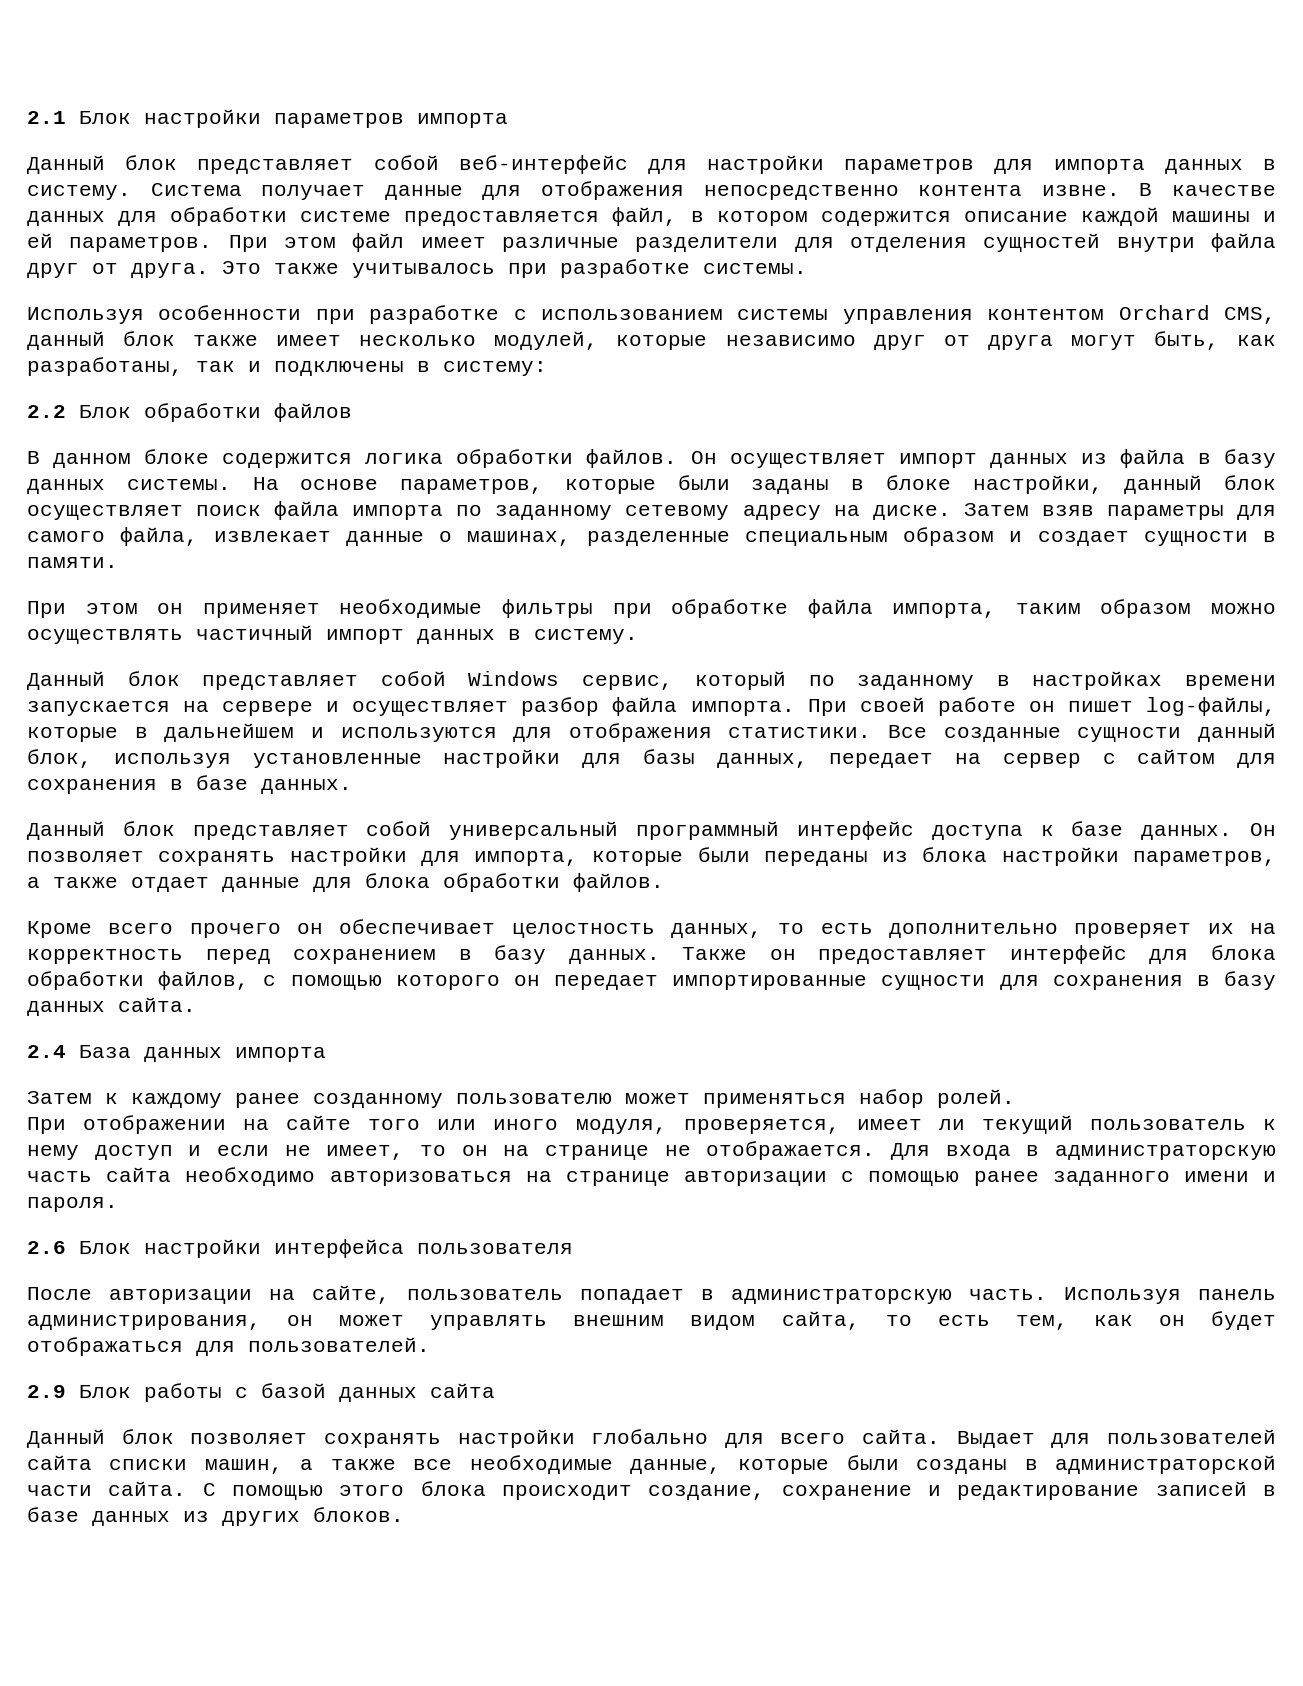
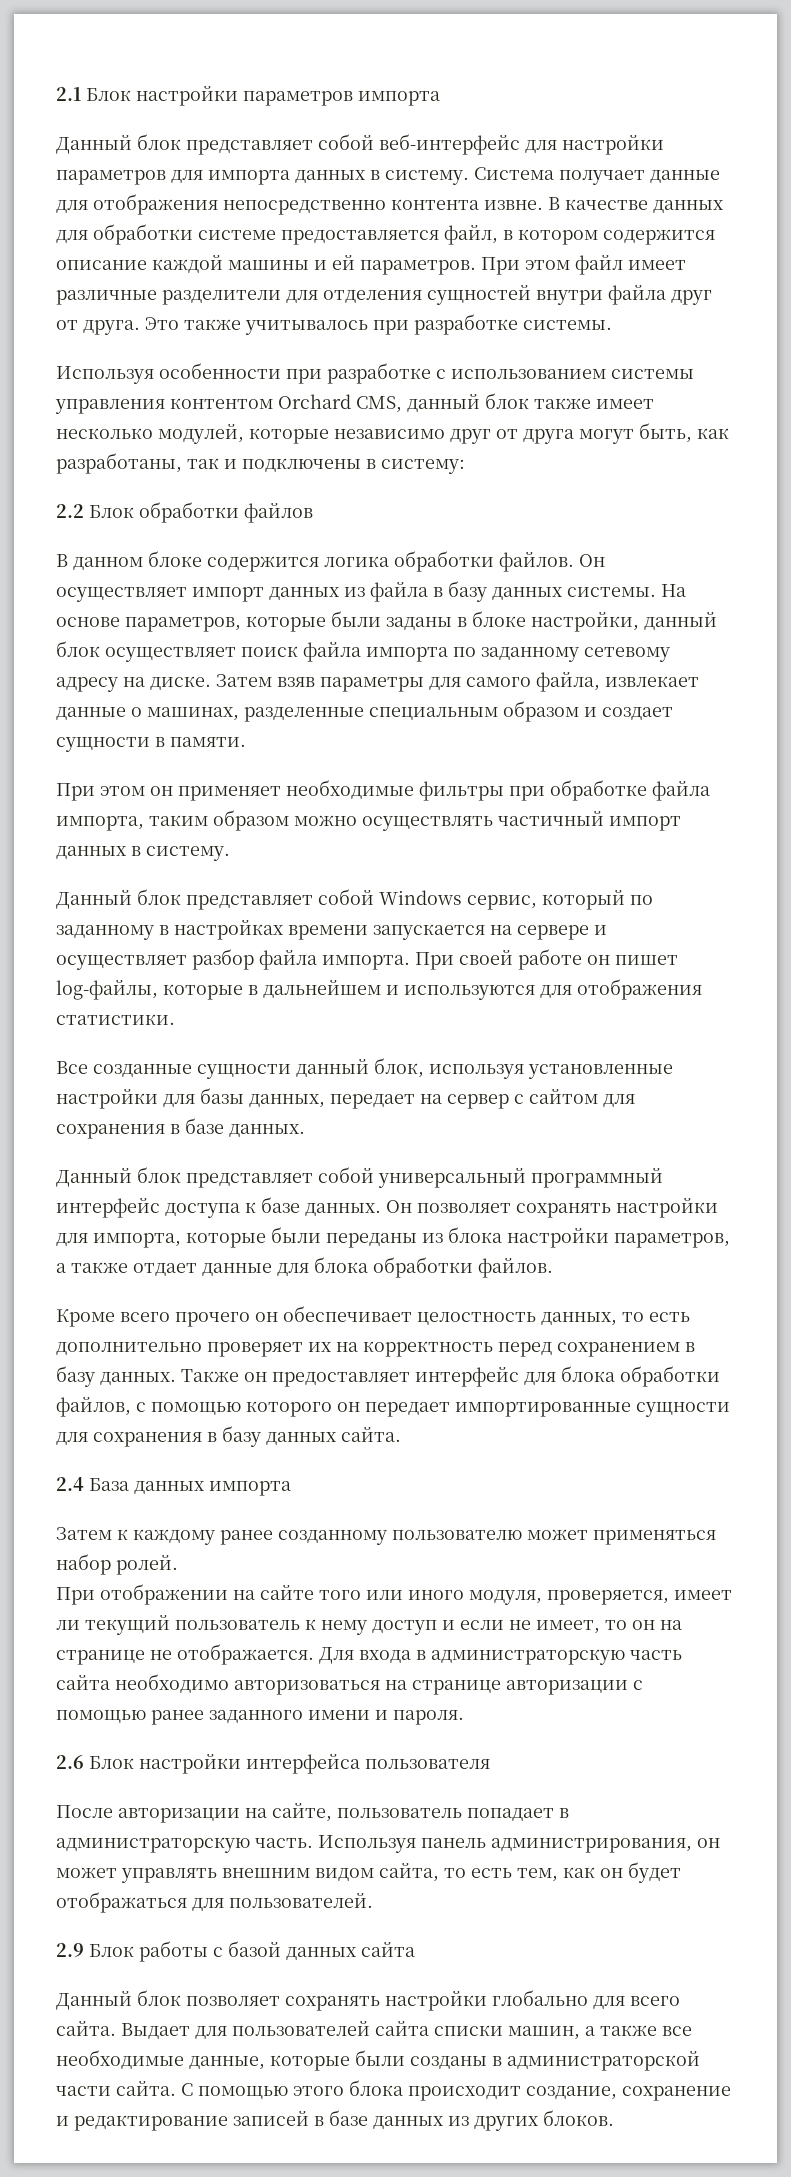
- При своей работе он пишет log-файлы, которые в дальнейшем и используются для отображения статистики. Все созданные сущности данный блок, используя установленные настройки для базы данных, передает на сервер с сайтом для сохранения в базе данных.
+ При своей работе он пишет log-файлы, которые в дальнейшем и используются для отображения статистики.
+ Все созданные сущности данный блок, используя установленные настройки для базы данных, передает на сервер с сайтом для сохранения в базе данных.

